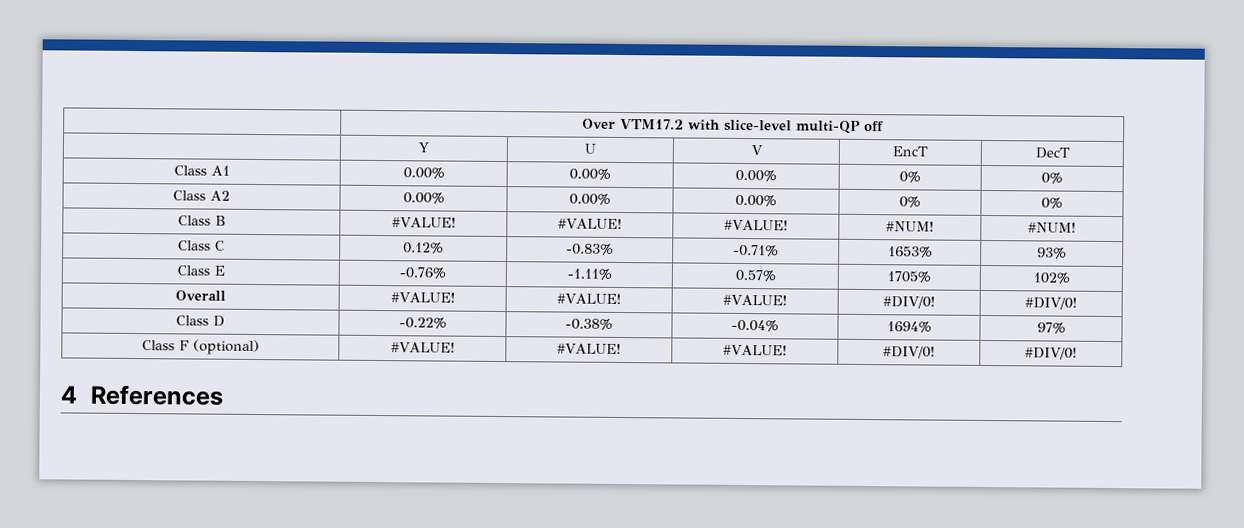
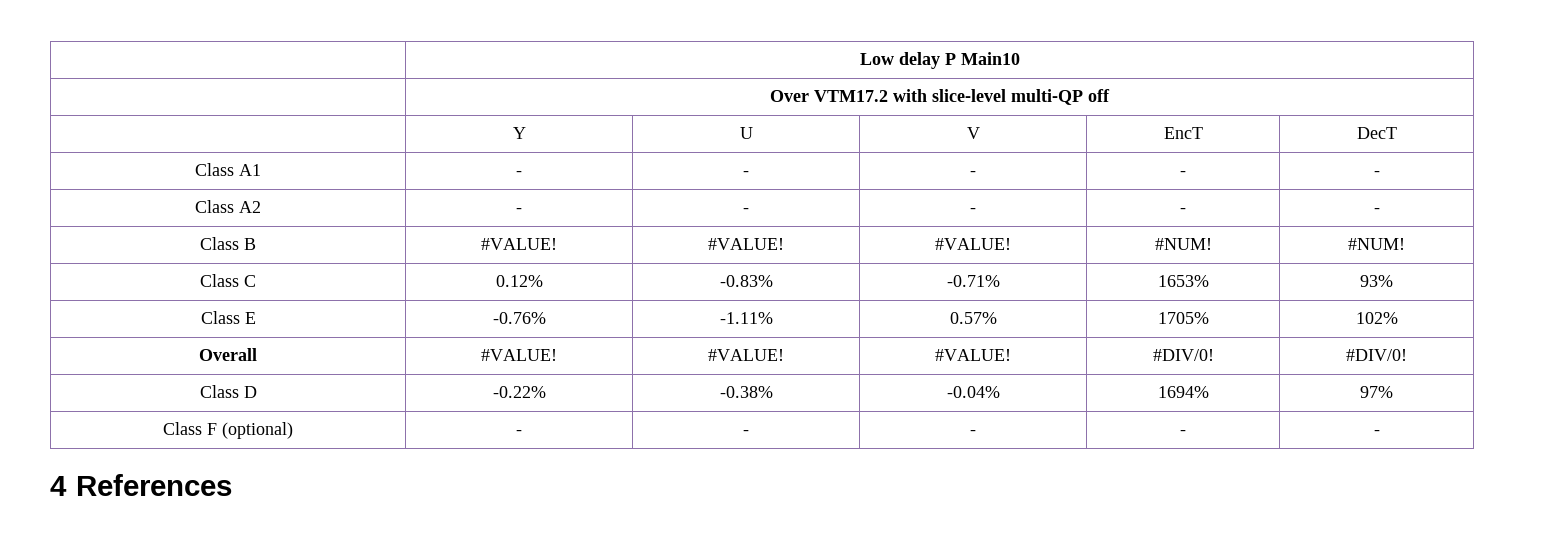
+ | Low delay P Main10
- Class A1 | 0.00% | 0.00% | 0.00% | 0% | 0%
- Class A2 | 0.00% | 0.00% | 0.00% | 0% | 0%
+ Class A1 | - | - | - | - | -
+ Class A2 | - | - | - | - | -
- Class F (optional) | #VALUE! | #VALUE! | #VALUE! | #DIV/0! | #DIV/0!
+ Class F (optional) | - | - | - | - | -

